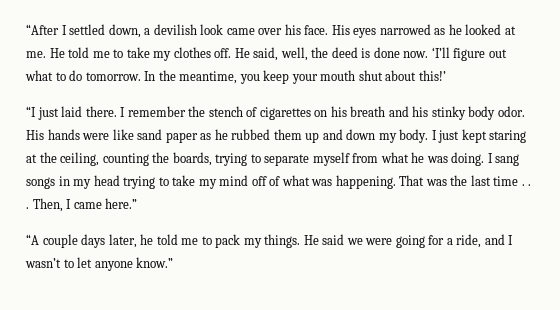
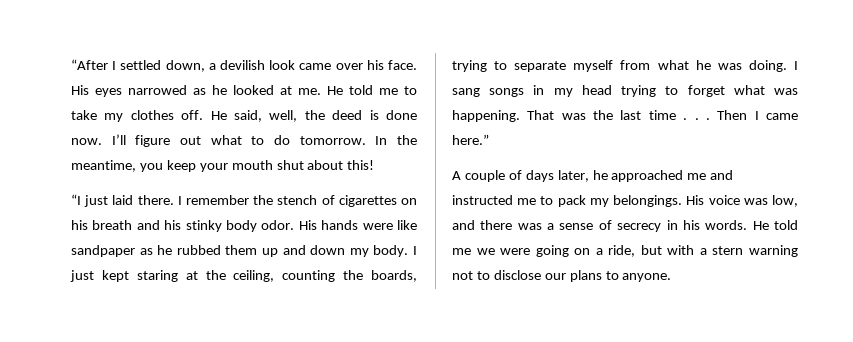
- ‘I’ll figure out what to do tomorrow.
+ I’ll figure out what to do tomorrow.
- In the meantime, you keep your mouth shut about this!’
+ In the meantime, you keep your mouth shut about this!
- His hands were like sand paper as he rubbed them up and down my body.
+ His hands were like sandpaper as he rubbed them up and down my body.
- I sang songs in my head trying to take my mind off of what was happening.
+ I sang songs in my head trying to forget what was happening.
- Then, I came here.”
+ Then I came here.”
- “A couple days later, he told me to pack my things. He said we were going for a ride, and I wasn’t to let anyone know.”
+ A couple of days later, he approached me and instructed me to pack my belongings. His voice was low, and there was a sense of secrecy in his words. He told me we were going on a ride, but with a stern warning not to disclose our plans to anyone.

